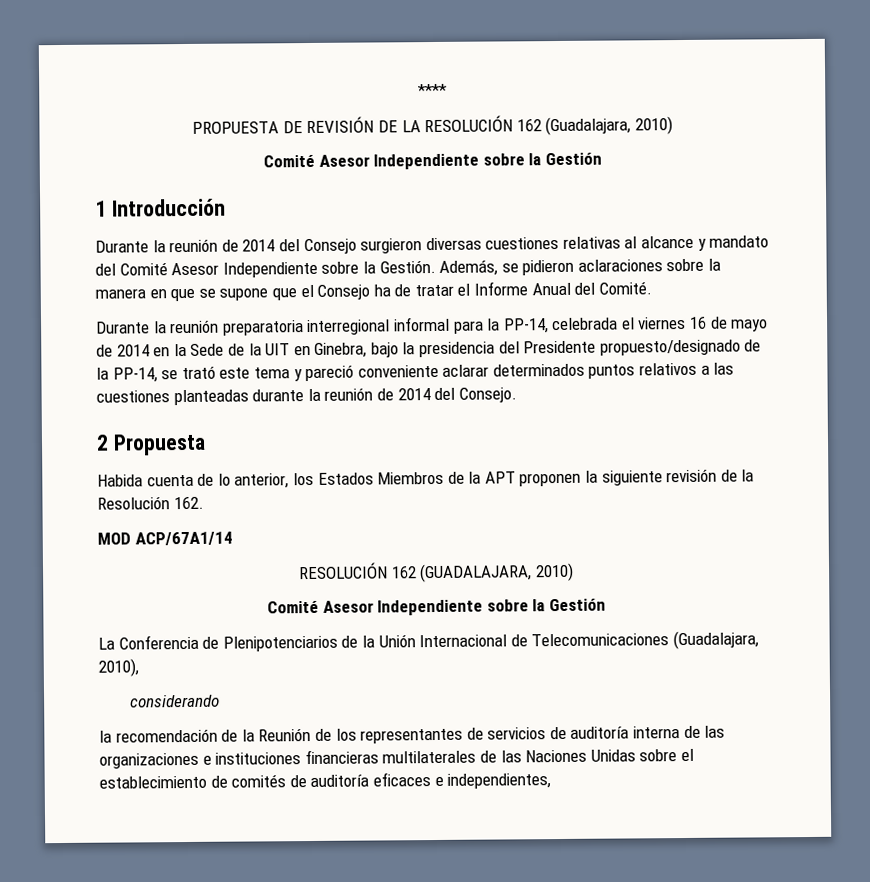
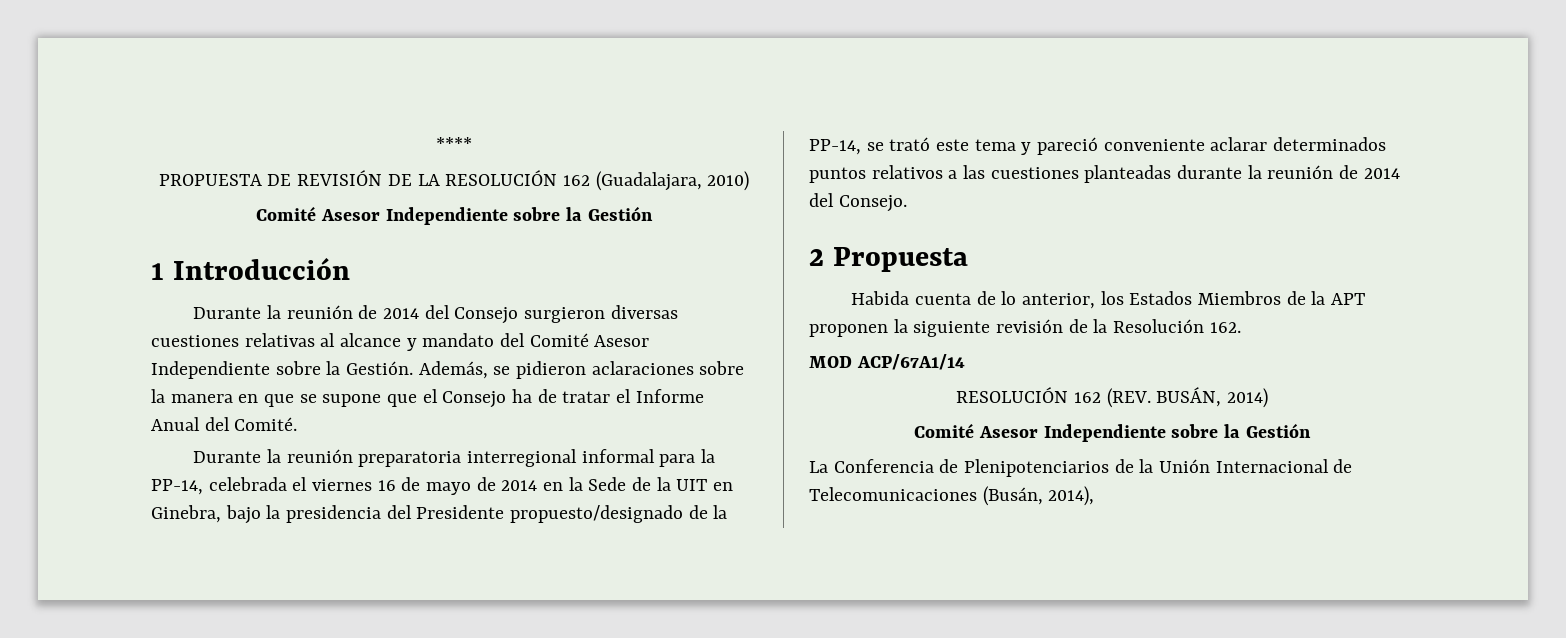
- RESOLUCIÓN 162 (GUADALAJARA, 2010)
+ RESOLUCIÓN 162 (REV. BUSÁN, 2014)
- La Conferencia de Plenipotenciarios de la Unión Internacional de Telecomunicaciones (Guadalajara, 2010),
- considerando
- la recomendación de la Reunión de los representantes de servicios de auditoría interna de las organizaciones e instituciones financieras multilaterales de las Naciones Unidas sobre el establecimiento de comités de auditoría eficaces e independientes,
+ La Conferencia de Plenipotenciarios de la Unión Internacional de Telecomunicaciones (Busán, 2014),

